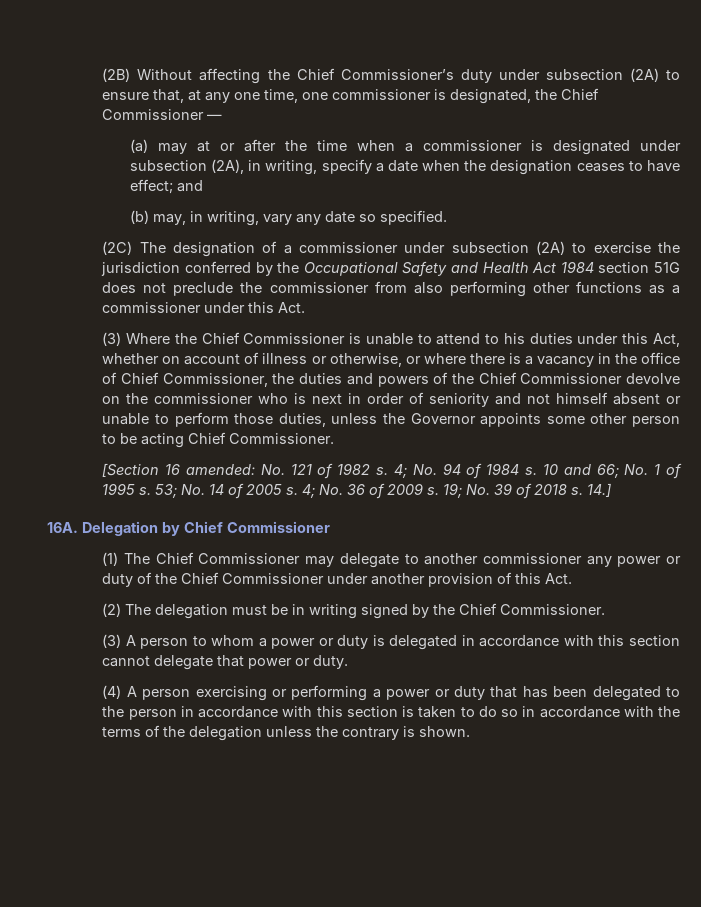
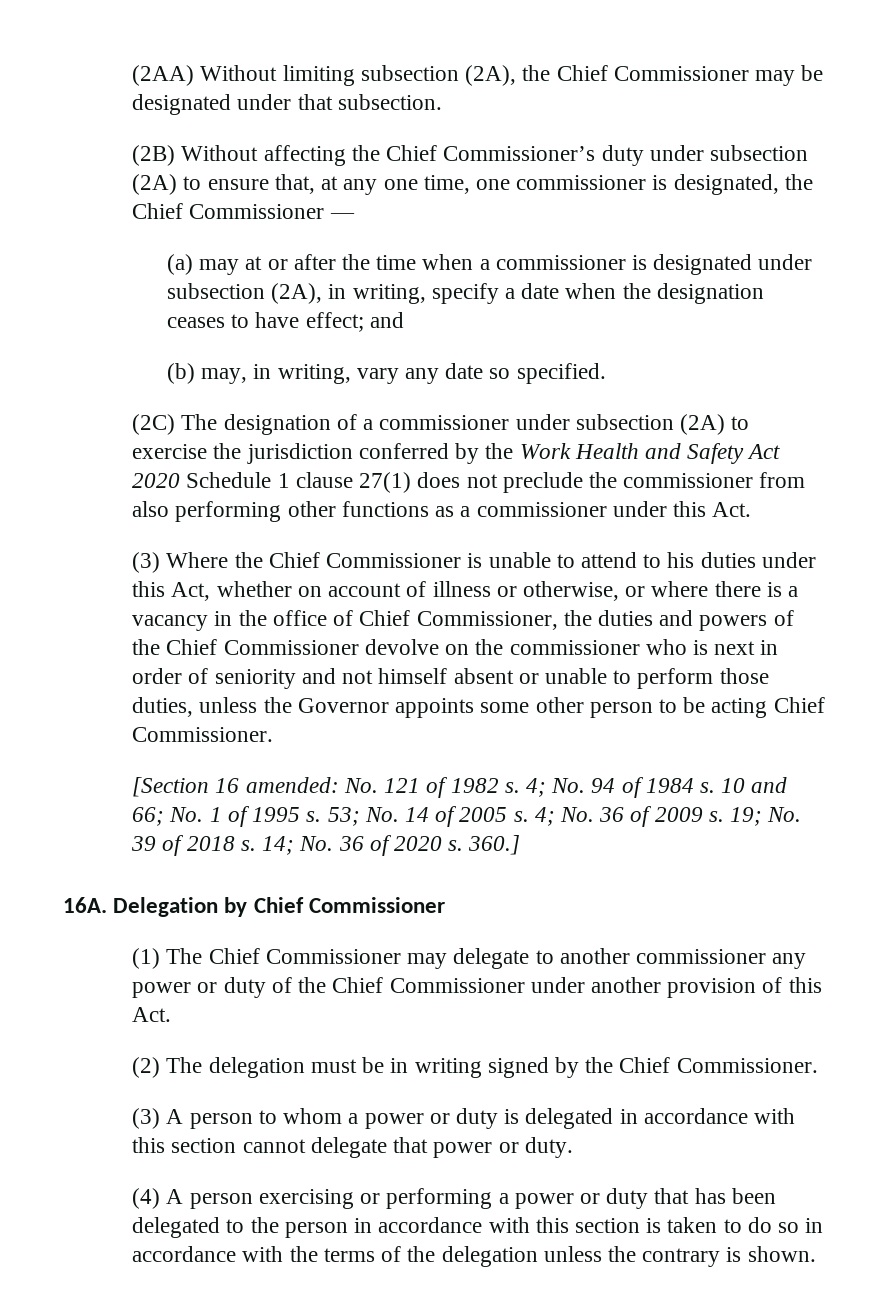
+ (2AA) Without limiting subsection (2A), the Chief Commissioner may be designated under that subsection.
- (2C) The designation of a commissioner under subsection (2A) to exercise the jurisdiction conferred by the Occupational Safety and Health Act 1984 section 51G does not preclude the commissioner from also performing other functions as a commissioner under this Act.
+ (2C) The designation of a commissioner under subsection (2A) to exercise the jurisdiction conferred by the Work Health and Safety Act 2020 Schedule 1 clause 27(1) does not preclude the commissioner from also performing other functions as a commissioner under this Act.
- 14.]
+ 14; No. 36 of 2020 s. 360.]

